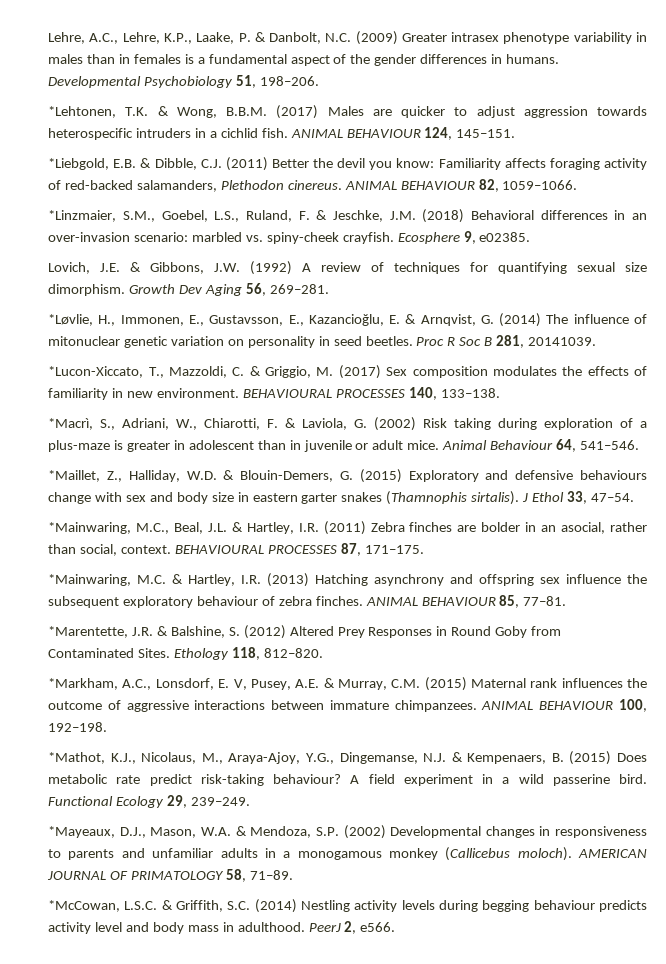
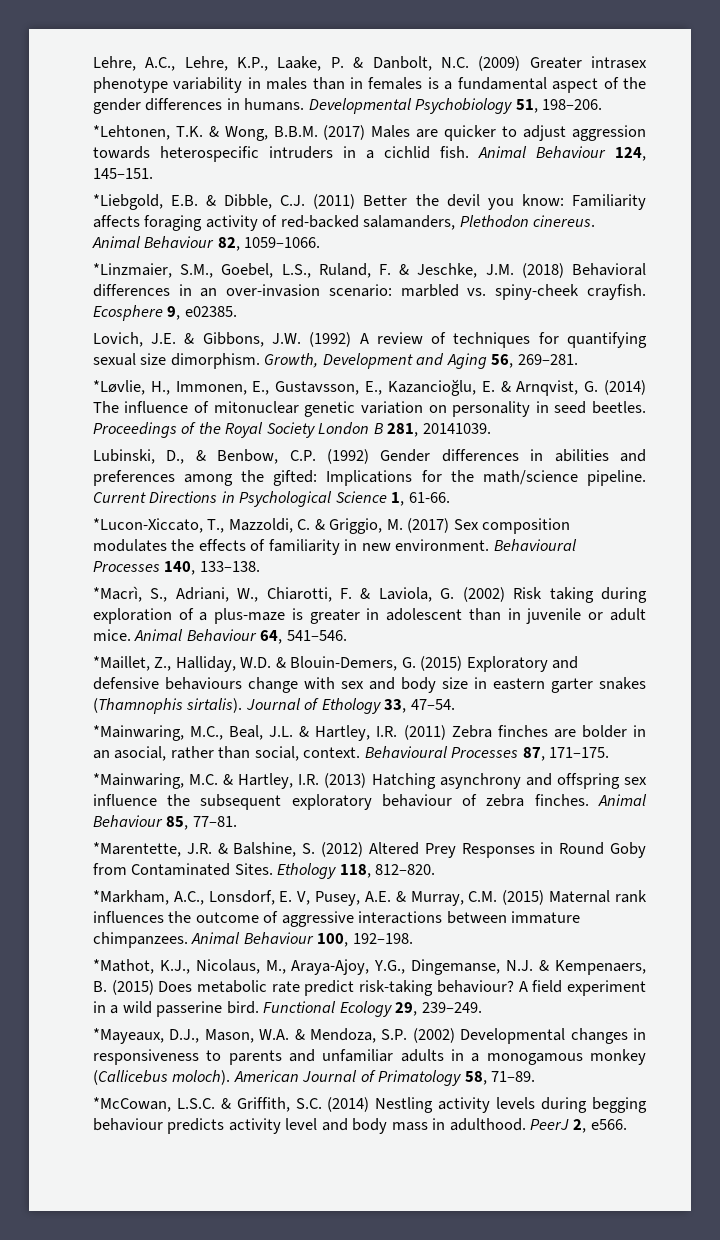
- ANIMAL BEHAVIOUR 124, 145–151.
+ Animal Behaviour 124, 145–151.
- ANIMAL BEHAVIOUR 82, 1059–1066.
+ Animal Behaviour 82, 1059–1066.
- Growth Dev Aging 56, 269–281.
+ Growth, Development and Aging 56, 269–281.
- Proc R Soc B 281, 20141039.
+ Proceedings of the Royal Society London B 281, 20141039.
+ Lubinski, D., & Benbow, C.P. (1992) Gender differences in abilities and preferences among the gifted: Implications for the math/science pipeline. Current Directions in Psychological Science 1, 61-66.
- BEHAVIOURAL PROCESSES 140, 133–138.
+ Behavioural Processes 140, 133–138.
- J Ethol 33, 47–54.
+ Journal of Ethology 33, 47–54.
- BEHAVIOURAL PROCESSES 87, 171–175.
+ Behavioural Processes 87, 171–175.
- ANIMAL BEHAVIOUR 85, 77–81.
+ Animal Behaviour 85, 77–81.
- ANIMAL BEHAVIOUR 100, 192–198.
+ Animal Behaviour 100, 192–198.
- AMERICAN JOURNAL OF PRIMATOLOGY 58, 71–89.
+ American Journal of Primatology 58, 71–89.

